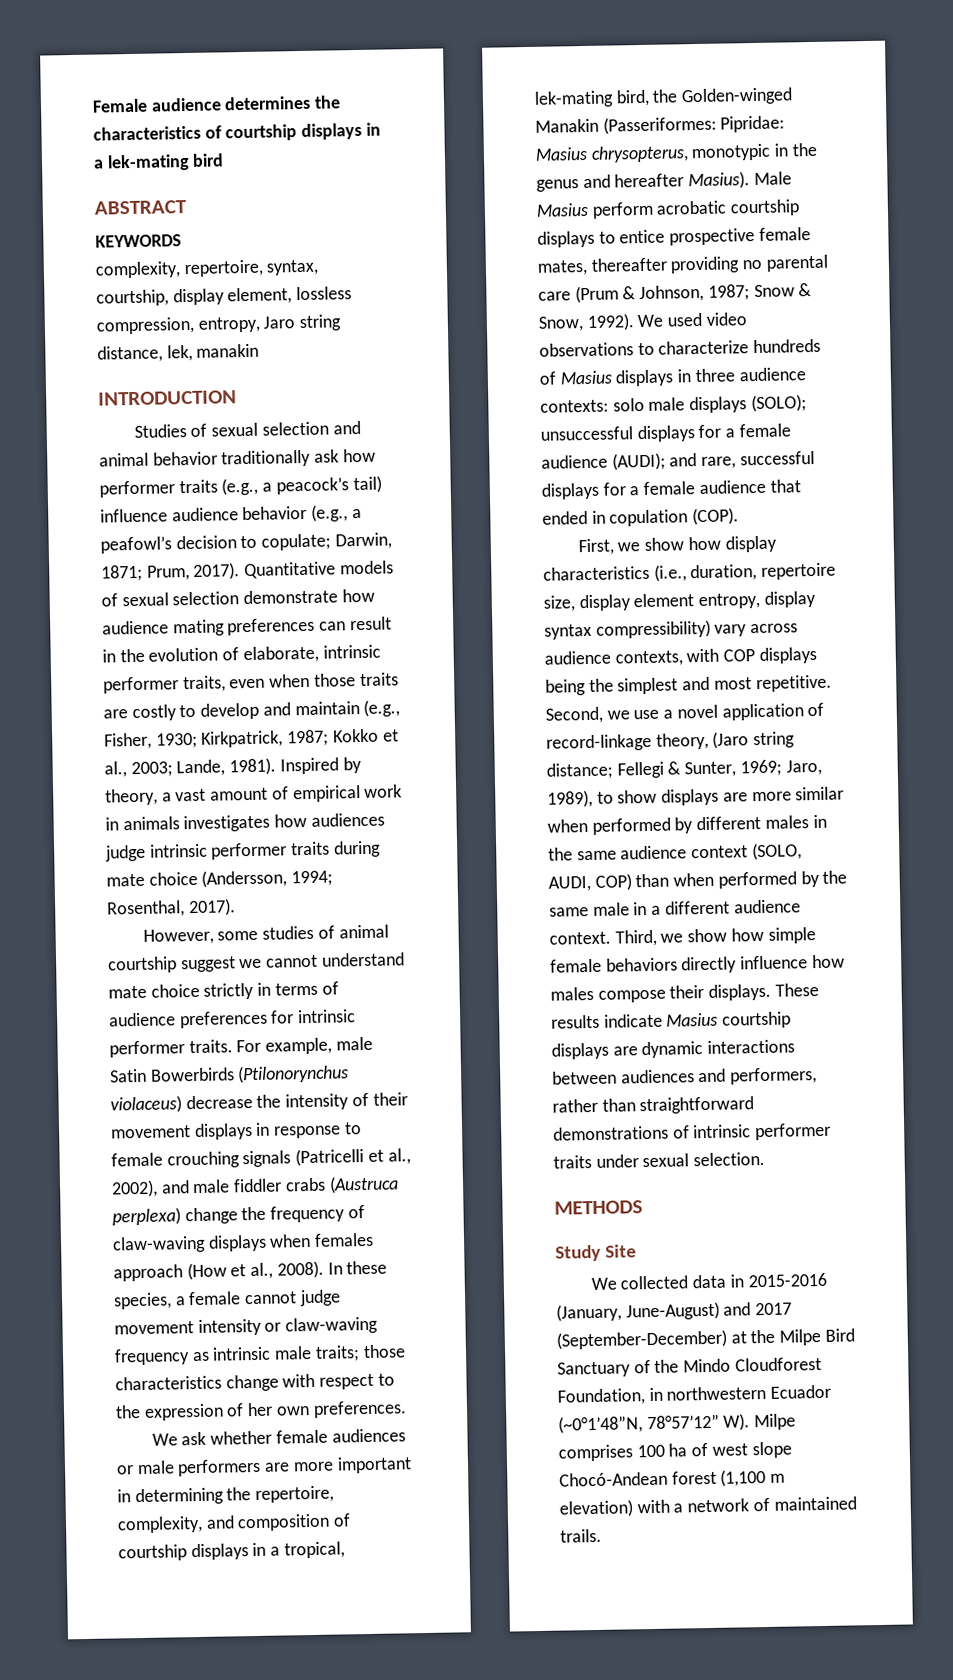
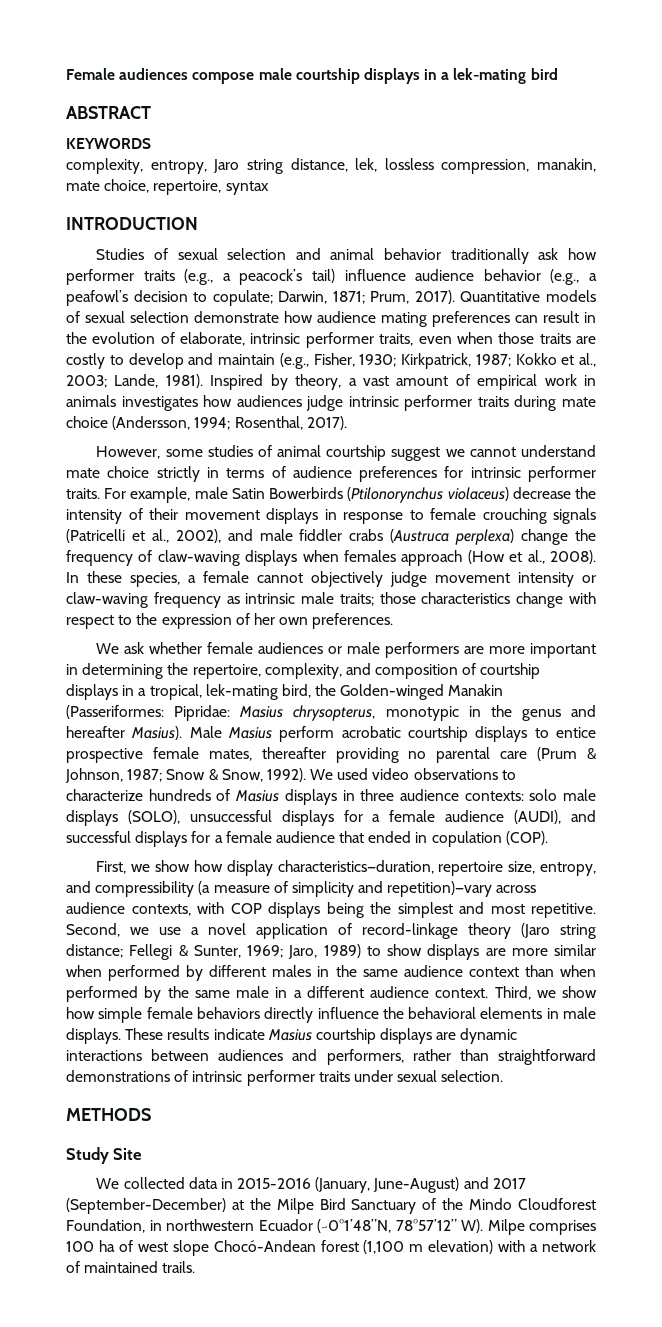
- Female audience determines the characteristics of courtship displays in a lek-mating bird
+ Female audiences compose male courtship displays in a lek-mating bird
- complexity, repertoire, syntax, courtship, display element, lossless compression, entropy, Jaro string distance, lek, manakin
+ complexity, entropy, Jaro string distance, lek, lossless compression, manakin, mate choice, repertoire, syntax
- In these species, a female cannot judge movement intensity or claw-waving frequency as intrinsic male traits; those characteristics change with respect to the expression of her own preferences.
+ In these species, a female cannot objectively judge movement intensity or claw-waving frequency as intrinsic male traits; those characteristics change with respect to the expression of her own preferences.
- We used video observations to characterize hundreds of Masius displays in three audience contexts: solo male displays (SOLO); unsuccessful displays for a female audience (AUDI); and rare, successful displays for a female audience that ended in copulation (COP).
+ We used video observations to characterize hundreds of Masius displays in three audience contexts: solo male displays (SOLO), unsuccessful displays for a female audience (AUDI), and successful displays for a female audience that ended in copulation (COP).
- First, we show how display characteristics (i.e., duration, repertoire size, display element entropy, display syntax compressibility) vary across audience contexts, with COP displays being the simplest and most repetitive.
+ First, we show how display characteristics—duration, repertoire size, entropy, and compressibility (a measure of simplicity and repetition)—vary across audience contexts, with COP displays being the simplest and most repetitive.
- Second, we use a novel application of record-linkage theory, (Jaro string distance; Fellegi & Sunter, 1969; Jaro, 1989), to show displays are more similar when performed by different males in the same audience context (SOLO, AUDI, COP) than when performed by the same male in a different audience context.
+ Second, we use a novel application of record-linkage theory (Jaro string distance; Fellegi & Sunter, 1969; Jaro, 1989) to show displays are more similar when performed by different males in the same audience context than when performed by the same male in a different audience context.
- Third, we show how simple female behaviors directly influence how males compose their displays.
+ Third, we show how simple female behaviors directly influence the behavioral elements in male displays.

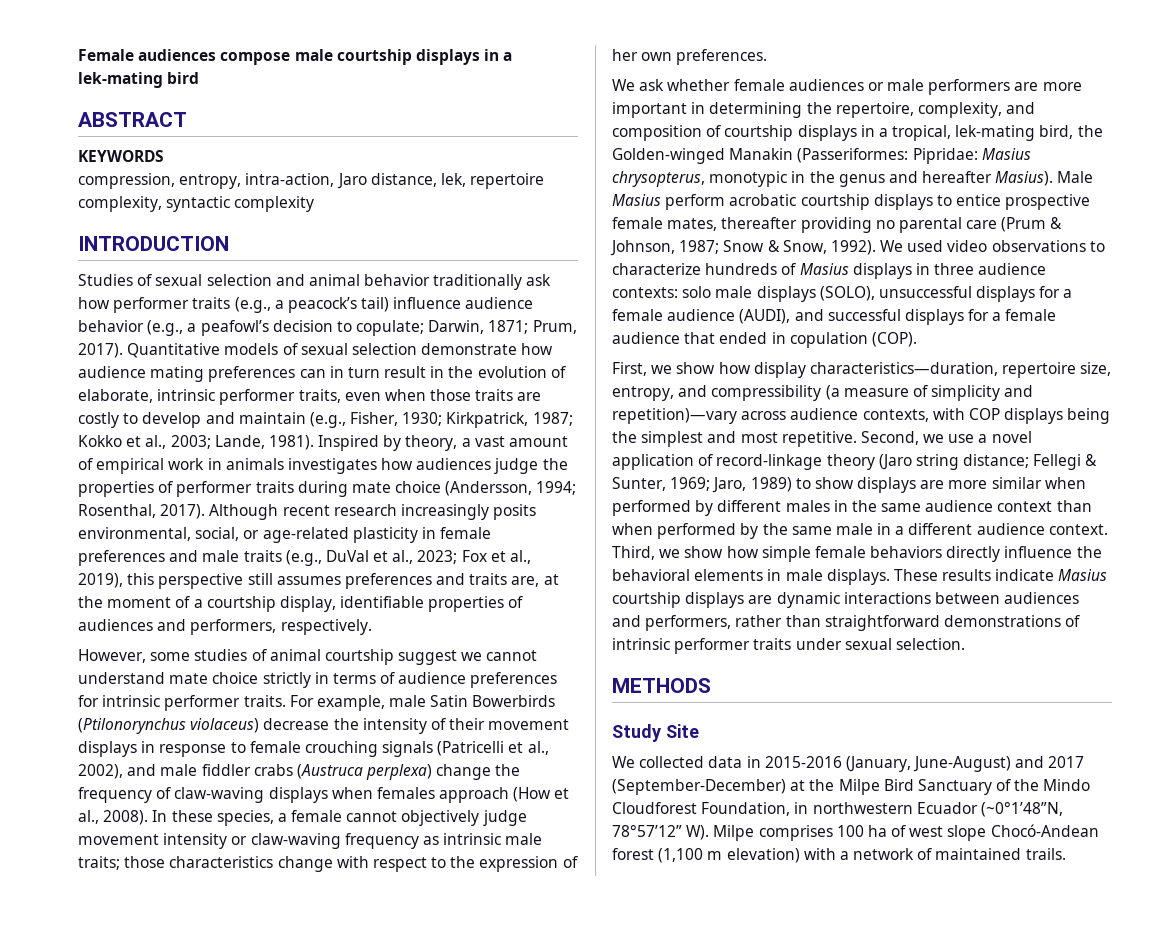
- complexity, entropy, Jaro string distance, lek, lossless compression, manakin, mate choice, repertoire, syntax
+ compression, entropy, intra-action, Jaro distance, lek, repertoire complexity, syntactic complexity
- Quantitative models of sexual selection demonstrate how audience mating preferences can result in the evolution of elaborate, intrinsic performer traits, even when those traits are costly to develop and maintain (e.g., Fisher, 1930; Kirkpatrick, 1987; Kokko et al., 2003; Lande, 1981).
+ Quantitative models of sexual selection demonstrate how audience mating preferences can in turn result in the evolution of elaborate, intrinsic performer traits, even when those traits are costly to develop and maintain (e.g., Fisher, 1930; Kirkpatrick, 1987; Kokko et al., 2003; Lande, 1981).
- Inspired by theory, a vast amount of empirical work in animals investigates how audiences judge intrinsic performer traits during mate choice (Andersson, 1994; Rosenthal, 2017).
+ Inspired by theory, a vast amount of empirical work in animals investigates how audiences judge the properties of performer traits during mate choice (Andersson, 1994; Rosenthal, 2017). Although recent research increasingly posits environmental, social, or age-related plasticity in female preferences and male traits (e.g., DuVal et al., 2023; Fox et al., 2019), this perspective still assumes preferences and traits are, at the moment of a courtship display, identifiable properties of audiences and performers, respectively.

